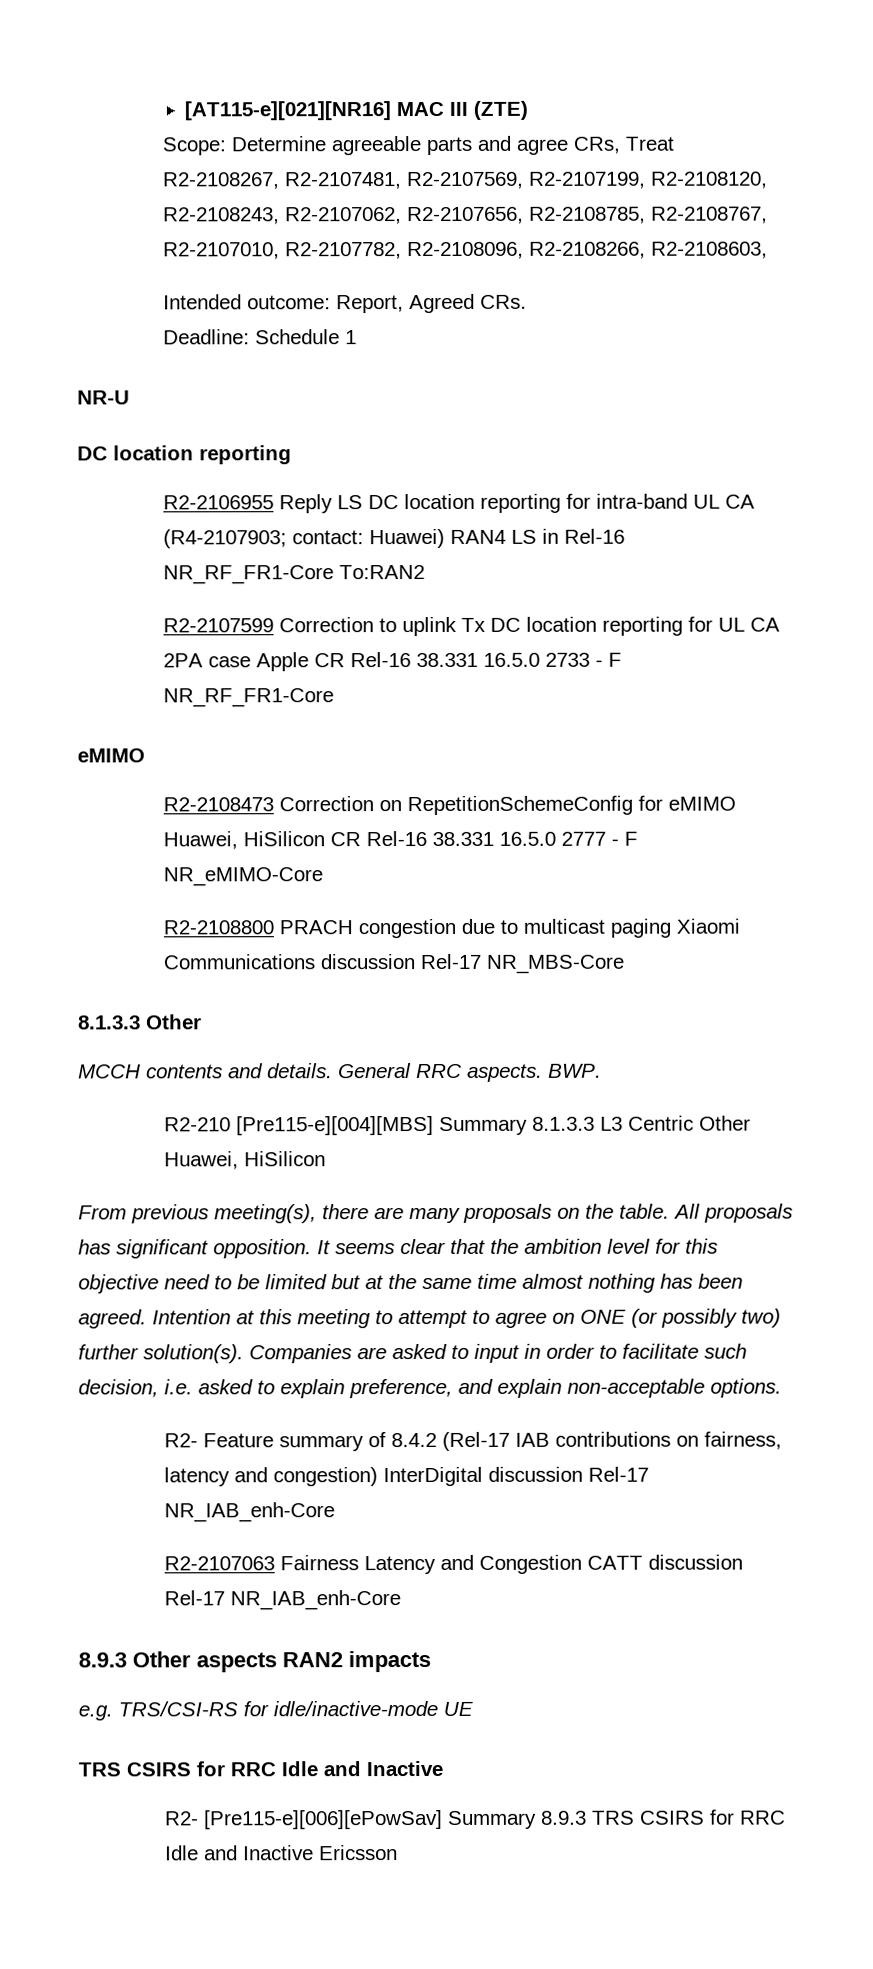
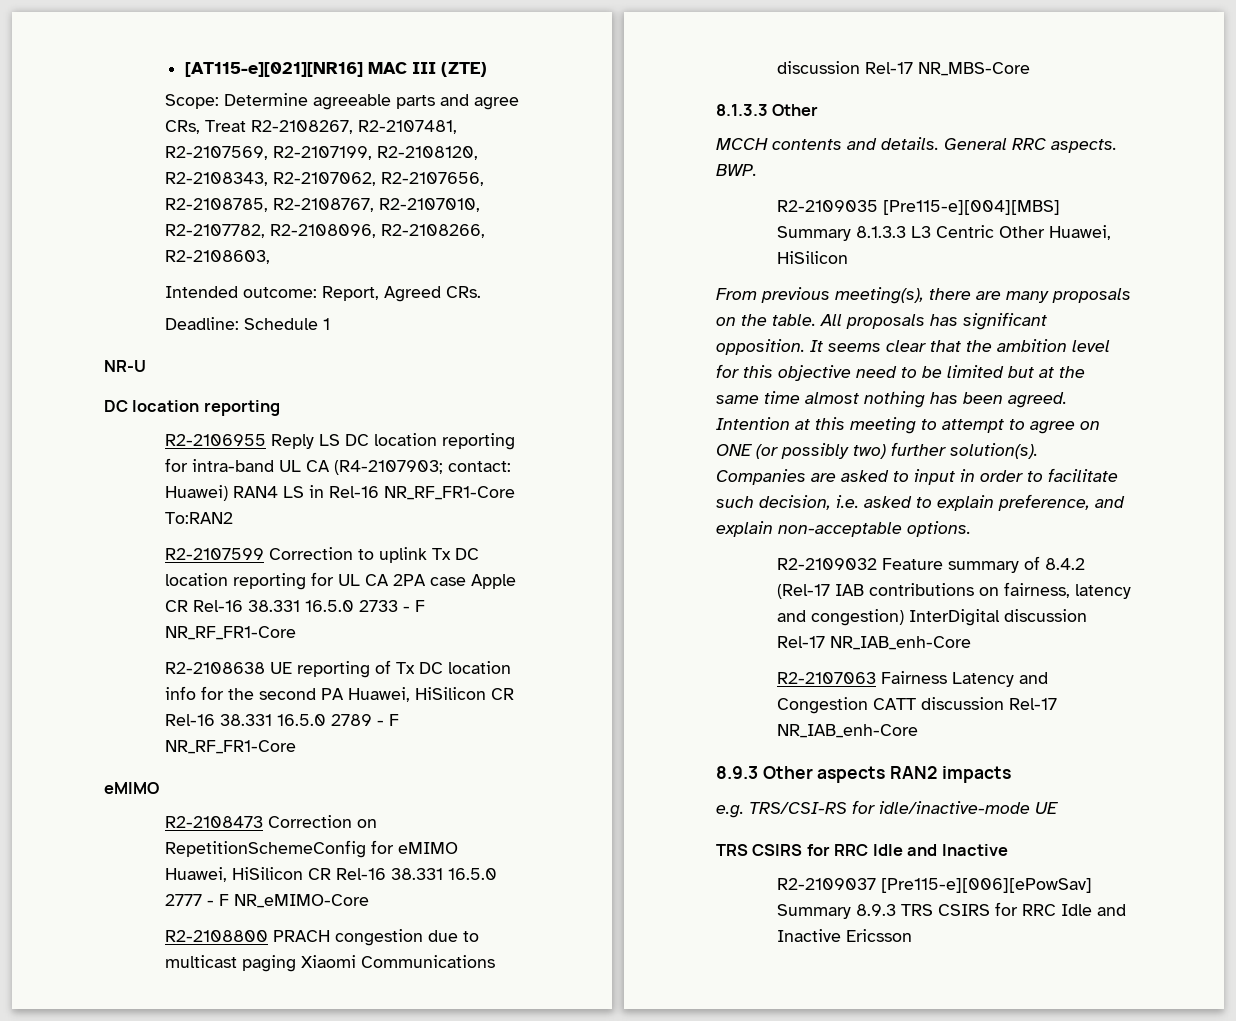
- Scope: Determine agreeable parts and agree CRs, Treat R2-2108267, R2-2107481, R2-2107569, R2-2107199, R2-2108120, R2-2108243, R2-2107062, R2-2107656, R2-2108785, R2-2108767, R2-2107010, R2-2107782, R2-2108096, R2-2108266, R2-2108603,
+ Scope: Determine agreeable parts and agree CRs, Treat R2-2108267, R2-2107481, R2-2107569, R2-2107199, R2-2108120, R2-2108343, R2-2107062, R2-2107656, R2-2108785, R2-2108767, R2-2107010, R2-2107782, R2-2108096, R2-2108266, R2-2108603,
+ R2-2108638 UE reporting of Tx DC location info for the second PA Huawei, HiSilicon CR Rel-16 38.331 16.5.0 2789 - F NR_RF_FR1-Core
- R2-210 [Pre115-e][004][MBS] Summary 8.1.3.3 L3 Centric Other Huawei, HiSilicon
+ R2-2109035 [Pre115-e][004][MBS] Summary 8.1.3.3 L3 Centric Other Huawei, HiSilicon
- R2- Feature summary of 8.4.2 (Rel-17 IAB contributions on fairness, latency and congestion) InterDigital discussion Rel-17 NR_IAB_enh-Core
+ R2-2109032 Feature summary of 8.4.2 (Rel-17 IAB contributions on fairness, latency and congestion) InterDigital discussion Rel-17 NR_IAB_enh-Core
- R2- [Pre115-e][006][ePowSav] Summary 8.9.3 TRS CSIRS for RRC Idle and Inactive Ericsson
+ R2-2109037 [Pre115-e][006][ePowSav] Summary 8.9.3 TRS CSIRS for RRC Idle and Inactive Ericsson

